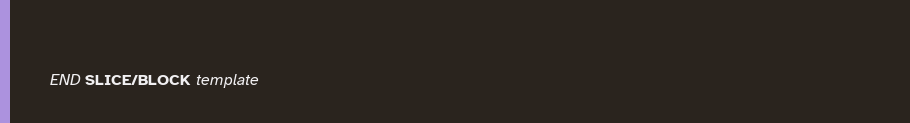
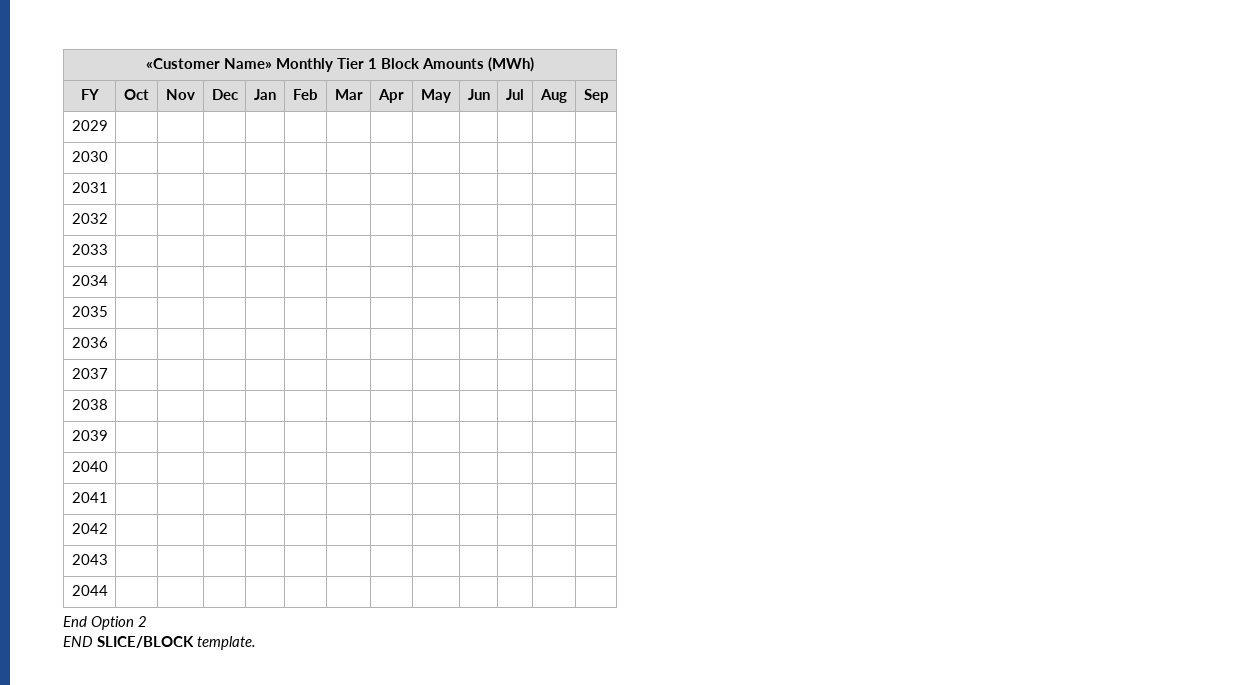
+ «Customer Name» Monthly Tier 1 Block Amounts (MWh)
+ FY | Oct | Nov | Dec | Jan | Feb | Mar | Apr | May | Jun | Jul | Aug | Sep
+ 2029 | | | | | | | | | | | |
+ 2030 | | | | | | | | | | | |
+ 2031 | | | | | | | | | | | |
+ 2032 | | | | | | | | | | | |
+ 2033 | | | | | | | | | | | |
+ 2034 | | | | | | | | | | | |
+ 2035 | | | | | | | | | | | |
+ 2036 | | | | | | | | | | | |
+ 2037 | | | | | | | | | | | |
+ 2038 | | | | | | | | | | | |
+ 2039 | | | | | | | | | | | |
+ 2040 | | | | | | | | | | | |
+ 2041 | | | | | | | | | | | |
+ 2042 | | | | | | | | | | | |
+ 2043 | | | | | | | | | | | |
+ 2044 | | | | | | | | | | | |
+ End Option 2
- END SLICE/BLOCK template
+ END SLICE/BLOCK template.

